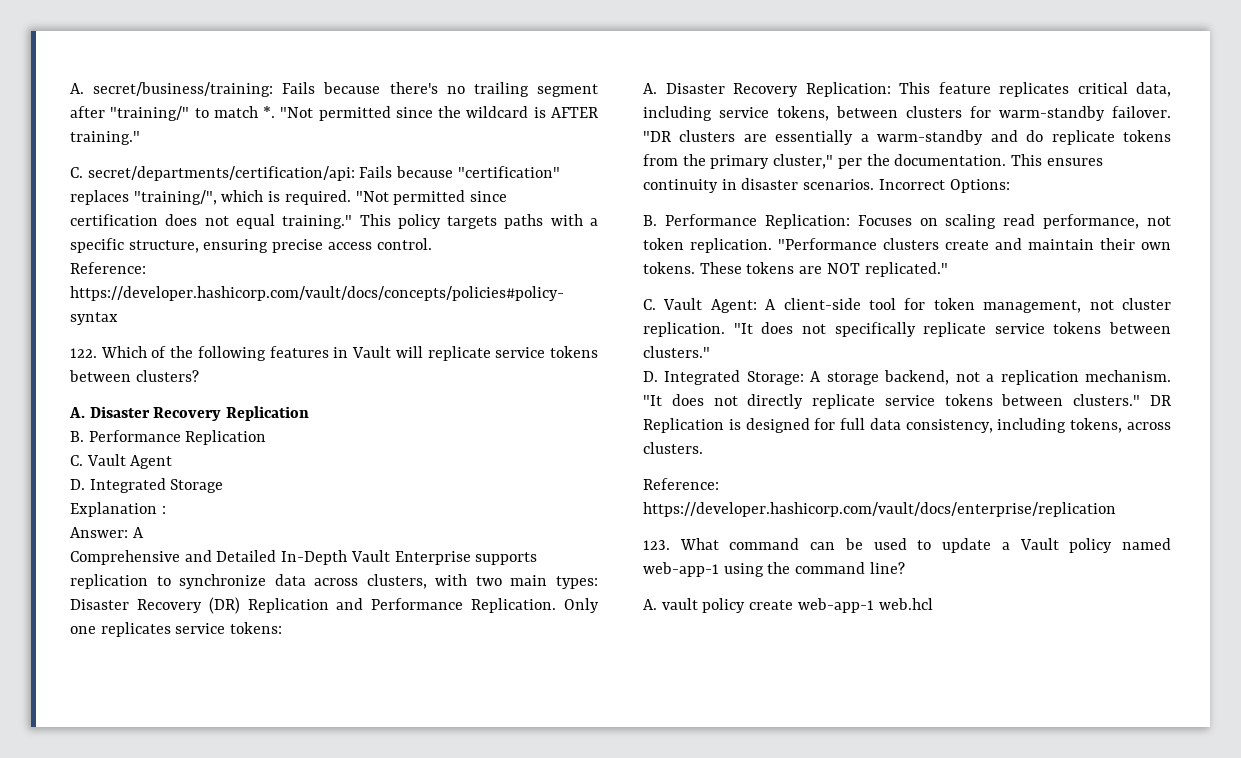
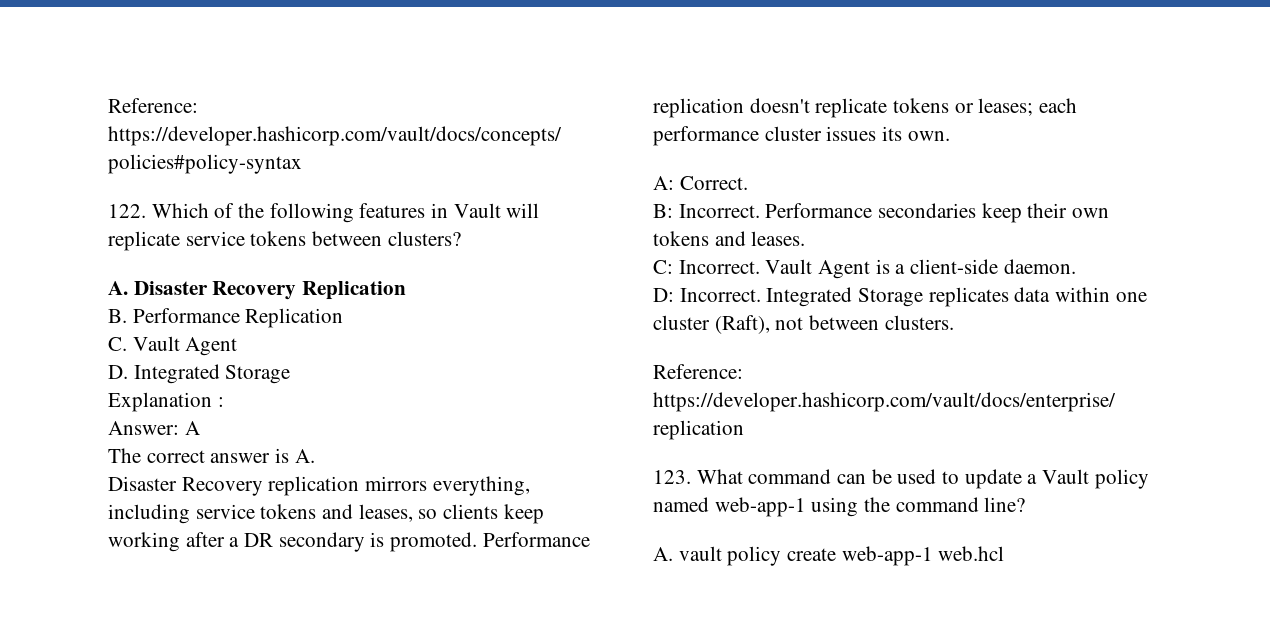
- A. secret/business/training: Fails because there's no trailing segment after "training/" to match *. "Not permitted since the wildcard is AFTER training."
- C. secret/departments/certification/api: Fails because "certification" replaces "training/", which is required. "Not permitted since certification does not equal training." This policy targets paths with a specific structure, ensuring precise access control.
- Comprehensive and Detailed In-Depth Vault Enterprise supports replication to synchronize data across clusters, with two main types: Disaster Recovery (DR) Replication and Performance Replication. Only one replicates service tokens:
- A. Disaster Recovery Replication: This feature replicates critical data, including service tokens, between clusters for warm-standby failover. "DR clusters are essentially a warm-standby and do replicate tokens from the primary cluster," per the documentation. This ensures continuity in disaster scenarios. Incorrect Options:
- B. Performance Replication: Focuses on scaling read performance, not token replication. "Performance clusters create and maintain their own tokens. These tokens are NOT replicated."
- C. Vault Agent: A client-side tool for token management, not cluster replication. "It does not specifically replicate service tokens between clusters."
- D. Integrated Storage: A storage backend, not a replication mechanism. "It does not directly replicate service tokens between clusters." DR Replication is designed for full data consistency, including tokens, across clusters.
+ The correct answer is A.
+ Disaster Recovery replication mirrors everything, including service tokens and leases, so clients keep working after a DR secondary is promoted. Performance replication doesn't replicate tokens or leases; each performance cluster issues its own.
+ A: Correct.
+ B: Incorrect. Performance secondaries keep their own tokens and leases.
+ C: Incorrect. Vault Agent is a client-side daemon.
+ D: Incorrect. Integrated Storage replicates data within one cluster (Raft), not between clusters.

